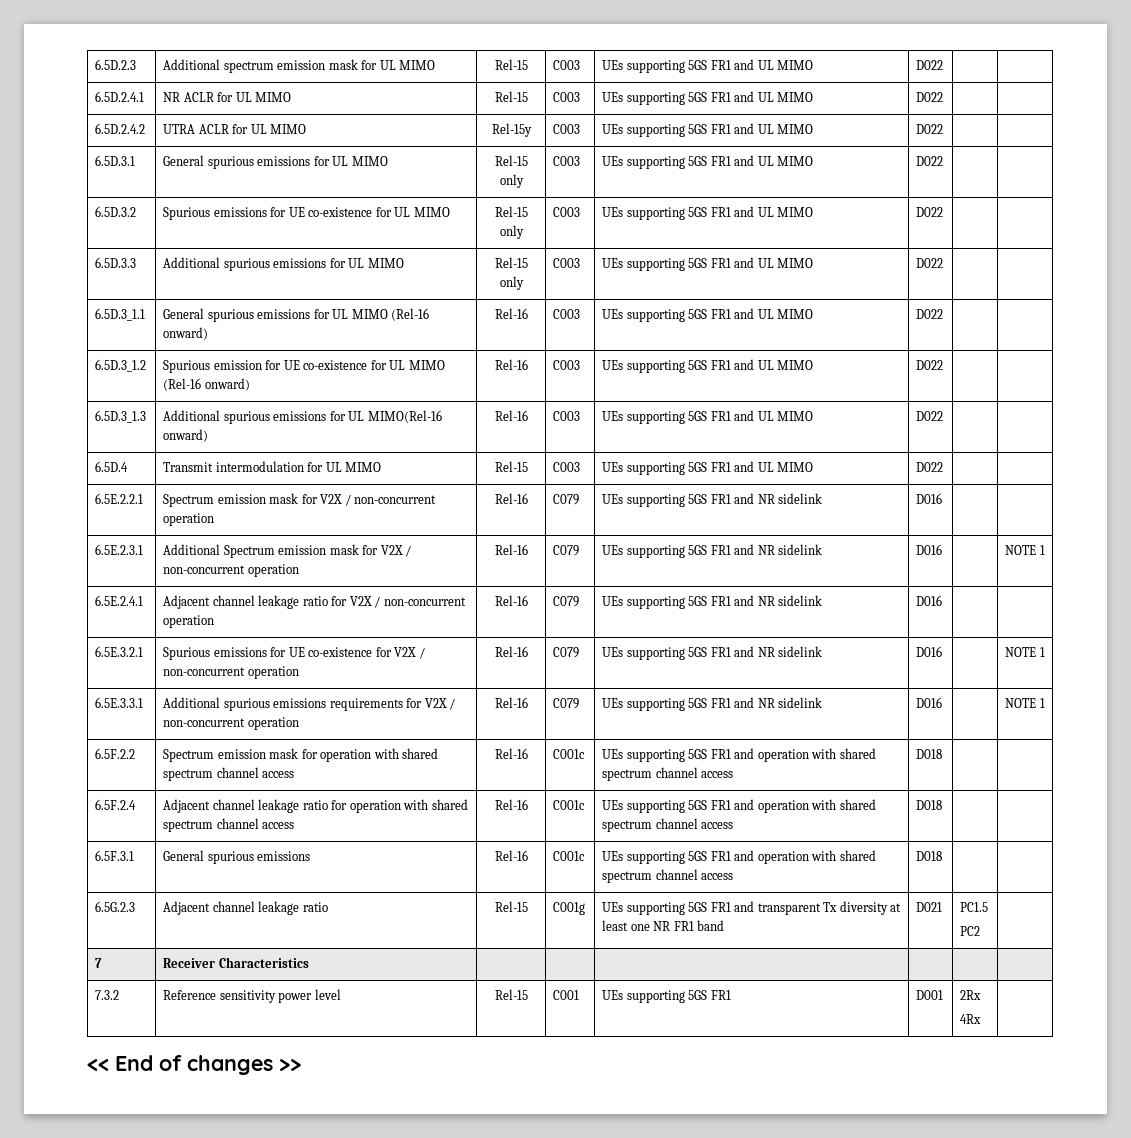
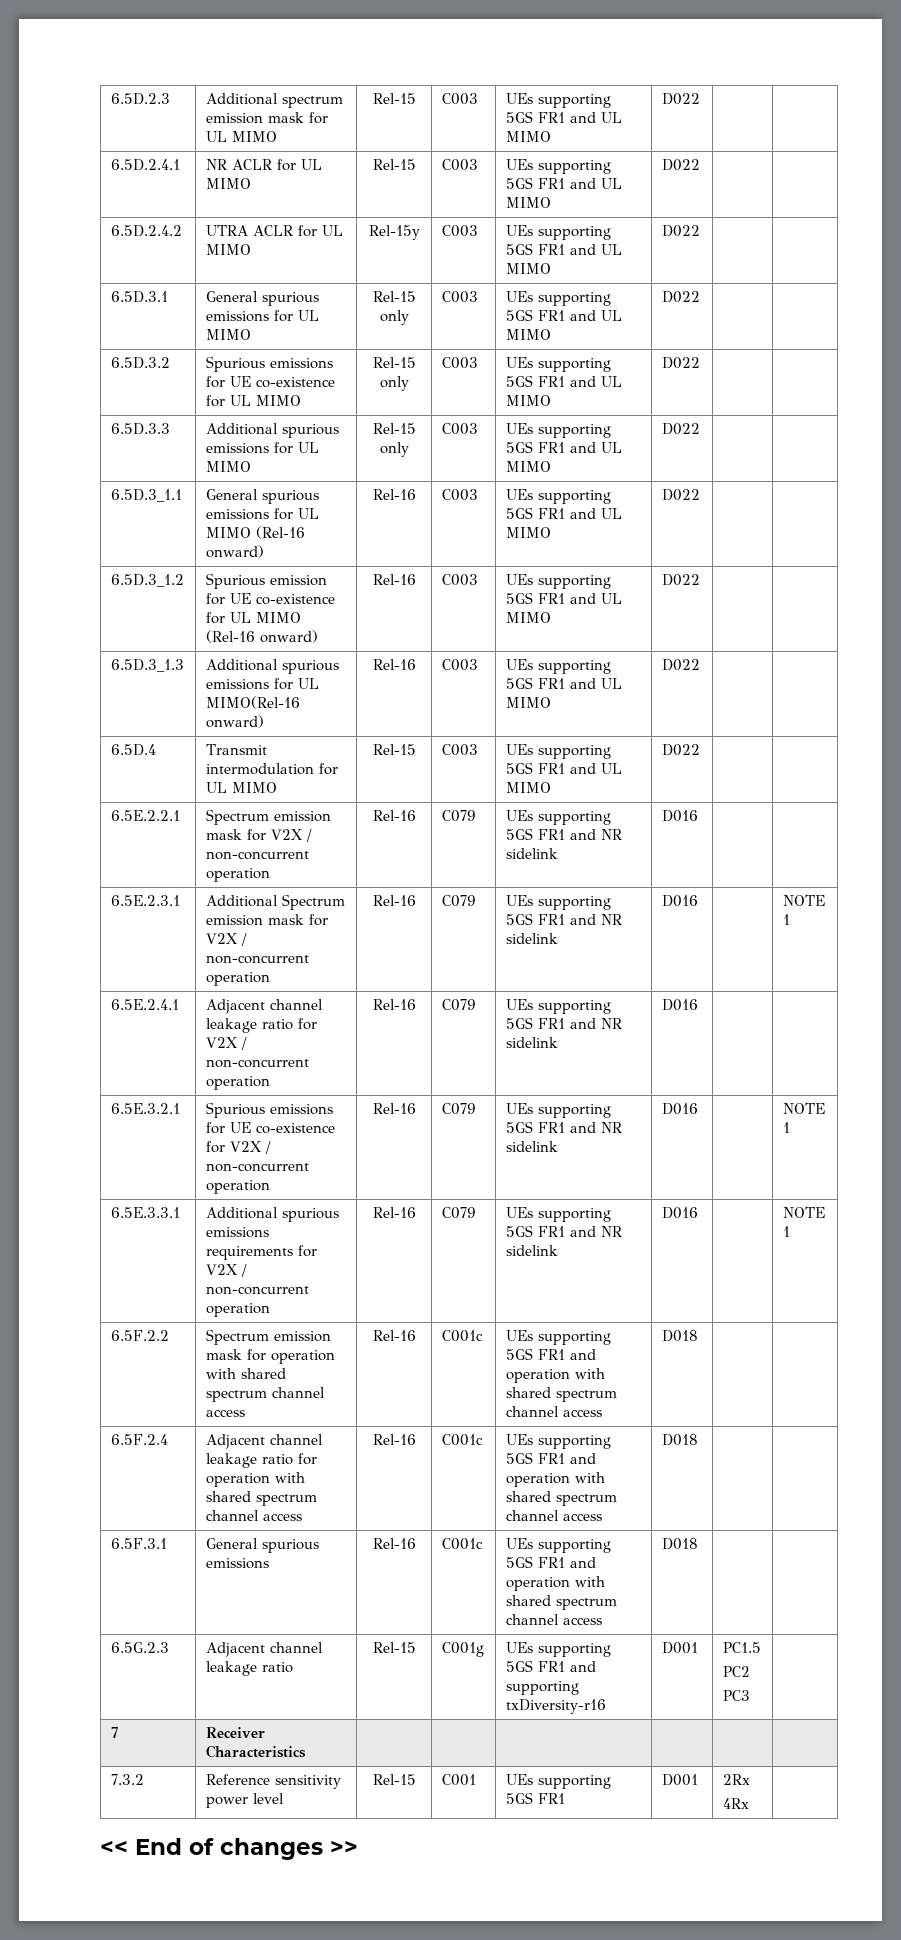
- 6.5G.2.3 | Adjacent channel leakage ratio | Rel-15 | C001g | UEs supporting 5GS FR1 and transparent Tx diversity at least one NR FR1 band | D021 | PC1.5
- PC2 |
+ 6.5G.2.3 | Adjacent channel leakage ratio | Rel-15 | C001g | UEs supporting 5GS FR1 and supporting txDiversity-r16 | D001 | PC1.5
+ PC2
+ PC3 |

